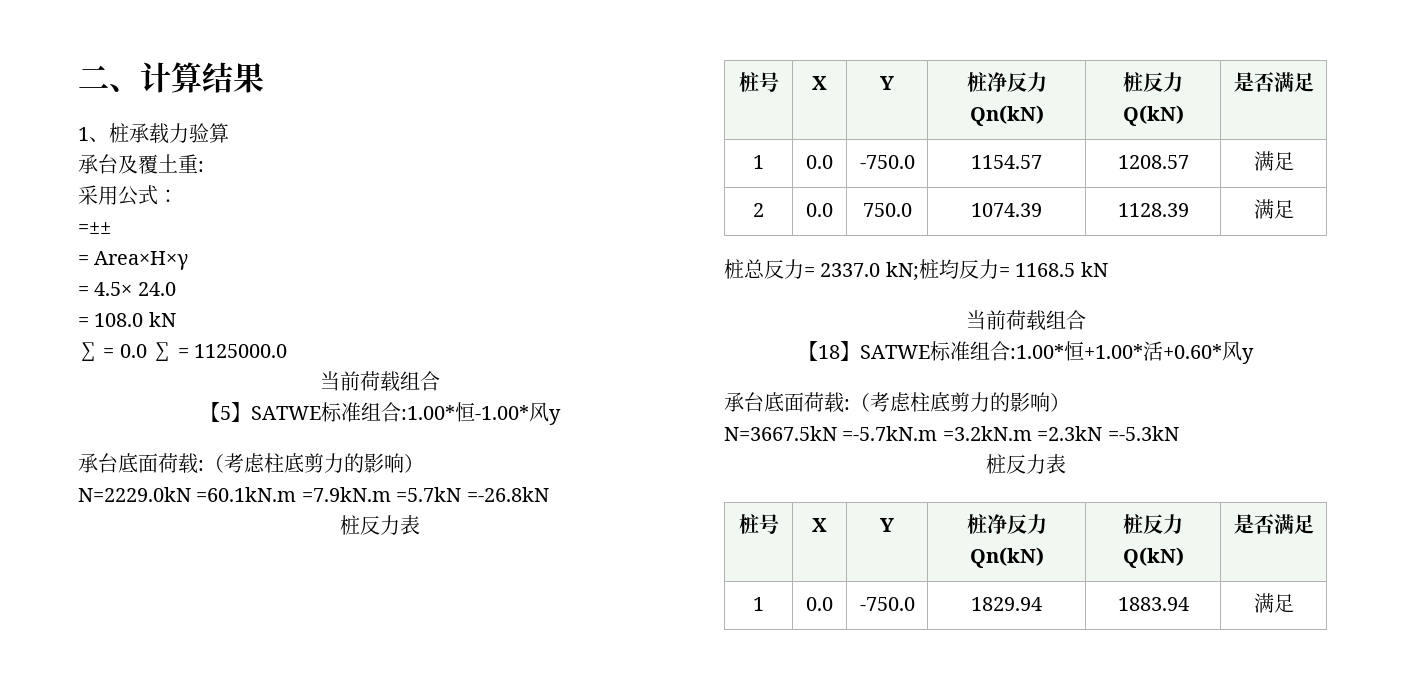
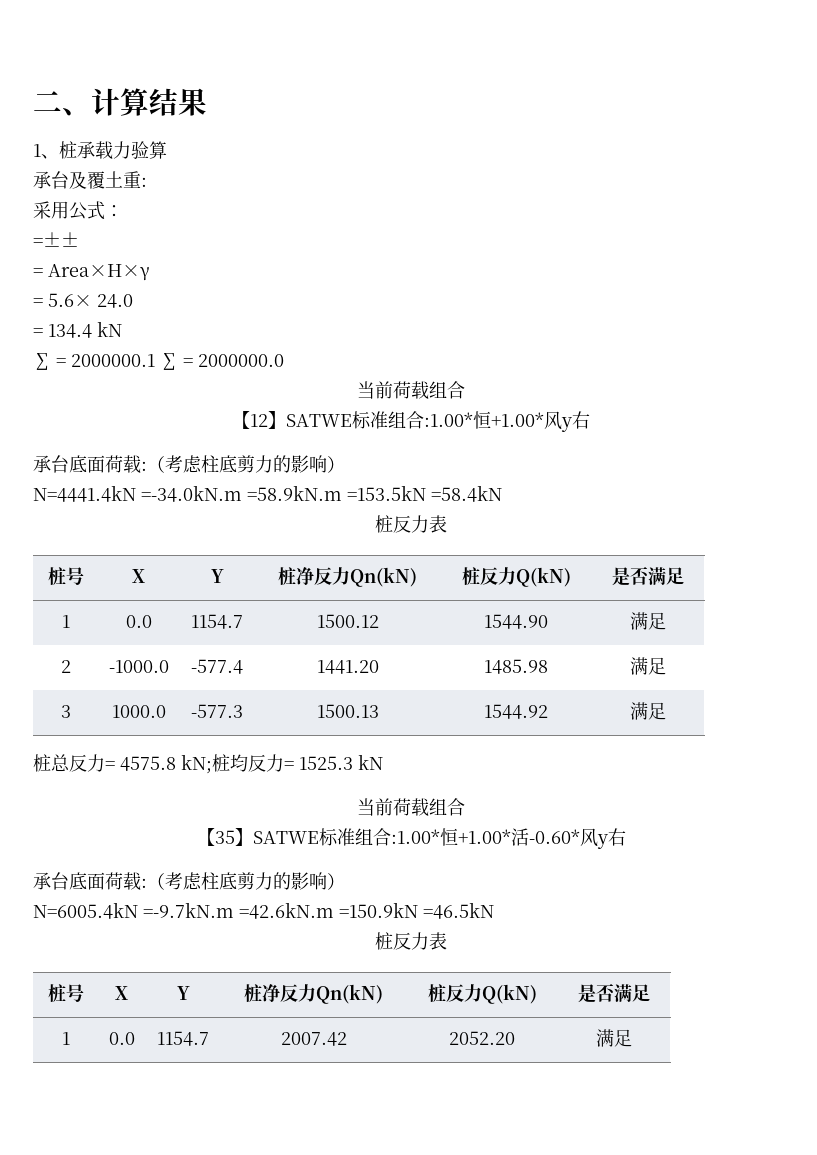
- = 4.5× 24.0
+ = 5.6× 24.0
- = 108.0 kN
+ = 134.4 kN
- ∑ = 0.0 ∑ = 1125000.0
+ ∑ = 2000000.1 ∑ = 2000000.0
  当前荷载组合
- 【5】SATWE标准组合:1.00*恒-1.00*风y
+ 【12】SATWE标准组合:1.00*恒+1.00*风y右
- N=2229.0kN =60.1kN.m =7.9kN.m =5.7kN =-26.8kN
+ N=4441.4kN =-34.0kN.m =58.9kN.m =153.5kN =58.4kN
- 1 | 0.0 | -750.0 | 1154.57 | 1208.57 | 满足
+ 1 | 0.0 | 1154.7 | 1500.12 | 1544.90 | 满足
- 2 | 0.0 | 750.0 | 1074.39 | 1128.39 | 满足
+ 2 | -1000.0 | -577.4 | 1441.20 | 1485.98 | 满足
+ 3 | 1000.0 | -577.3 | 1500.13 | 1544.92 | 满足
- 桩总反力= 2337.0 kN;桩均反力= 1168.5 kN
+ 桩总反力= 4575.8 kN;桩均反力= 1525.3 kN
- 【18】SATWE标准组合:1.00*恒+1.00*活+0.60*风y
+ 【35】SATWE标准组合:1.00*恒+1.00*活-0.60*风y右
- N=3667.5kN =-5.7kN.m =3.2kN.m =2.3kN =-5.3kN
+ N=6005.4kN =-9.7kN.m =42.6kN.m =150.9kN =46.5kN
- 1 | 0.0 | -750.0 | 1829.94 | 1883.94 | 满足
+ 1 | 0.0 | 1154.7 | 2007.42 | 2052.20 | 满足

